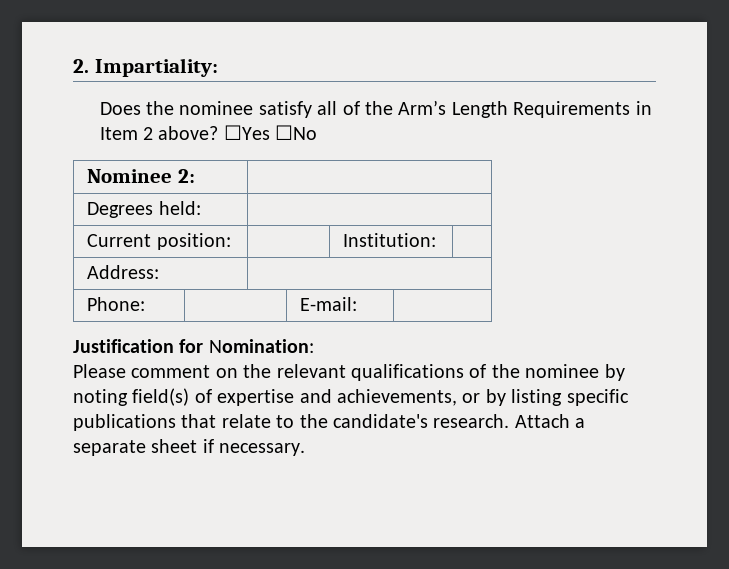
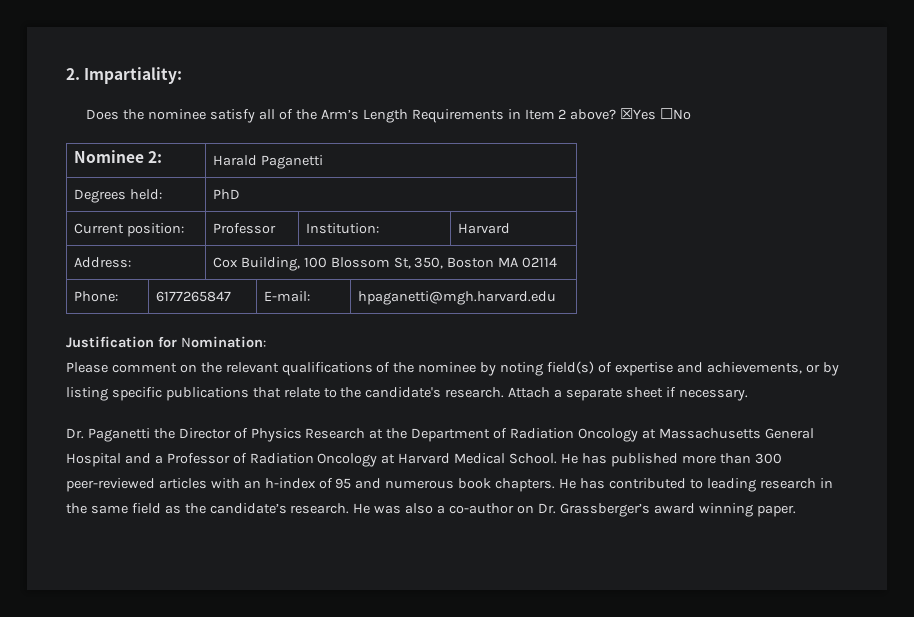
- ☐Yes ☐No
+ ☒Yes ☐No
- Nominee 2: |
+ Nominee 2: | Harald Paganetti
- Degrees held: |
+ Degrees held: | PhD
- Current position: | | Institution: |
+ Current position: | Professor | Institution: | Harvard
- Address: |
+ Address: | Cox Building, 100 Blossom St, 350, Boston MA 02114
- Phone: | | E-mail: |
+ Phone: | 6177265847 | E-mail: | hpaganetti@mgh.harvard.edu
+ Dr. Paganetti the Director of Physics Research at the Department of Radiation Oncology at Massachusetts General Hospital and a Professor of Radiation Oncology at Harvard Medical School. He has published more than 300 peer-reviewed articles with an h-index of 95 and numerous book chapters. He has contributed to leading research in the same field as the candidate’s research. He was also a co-author on Dr. Grassberger’s award winning paper.

